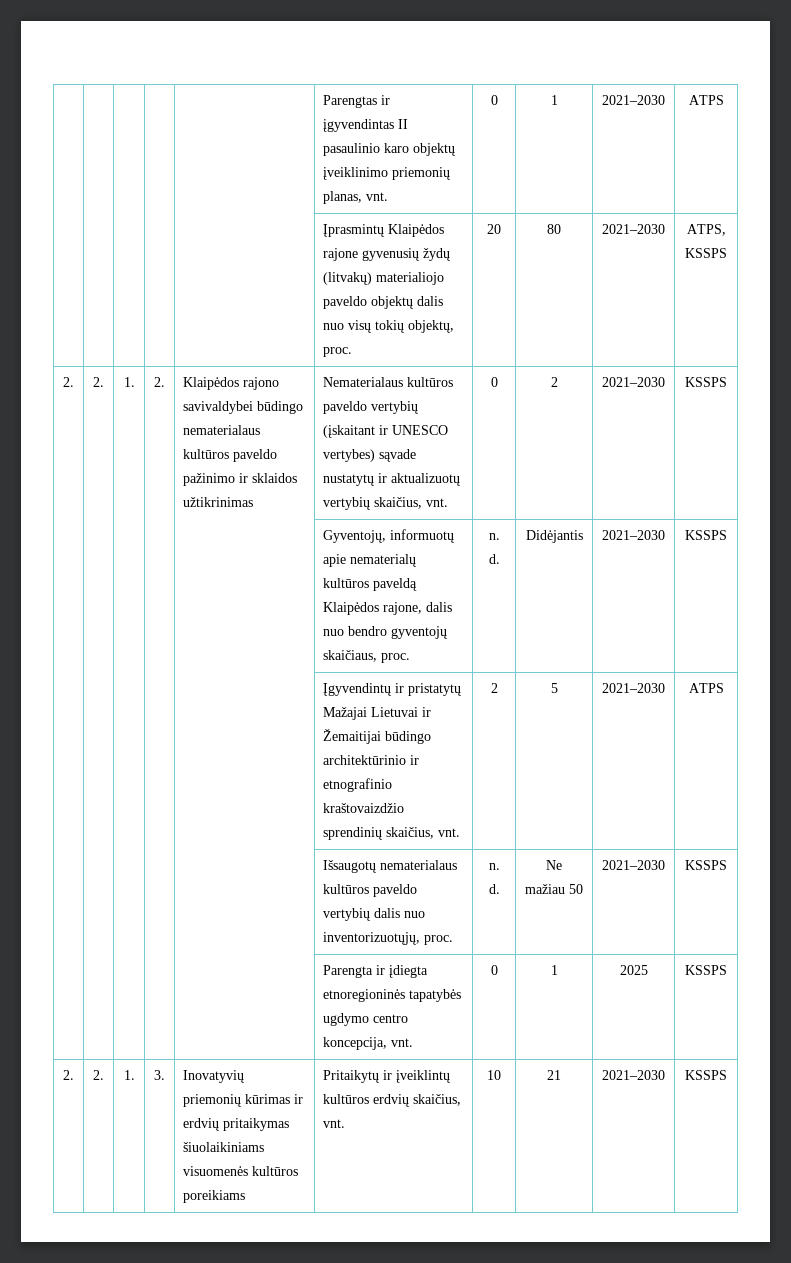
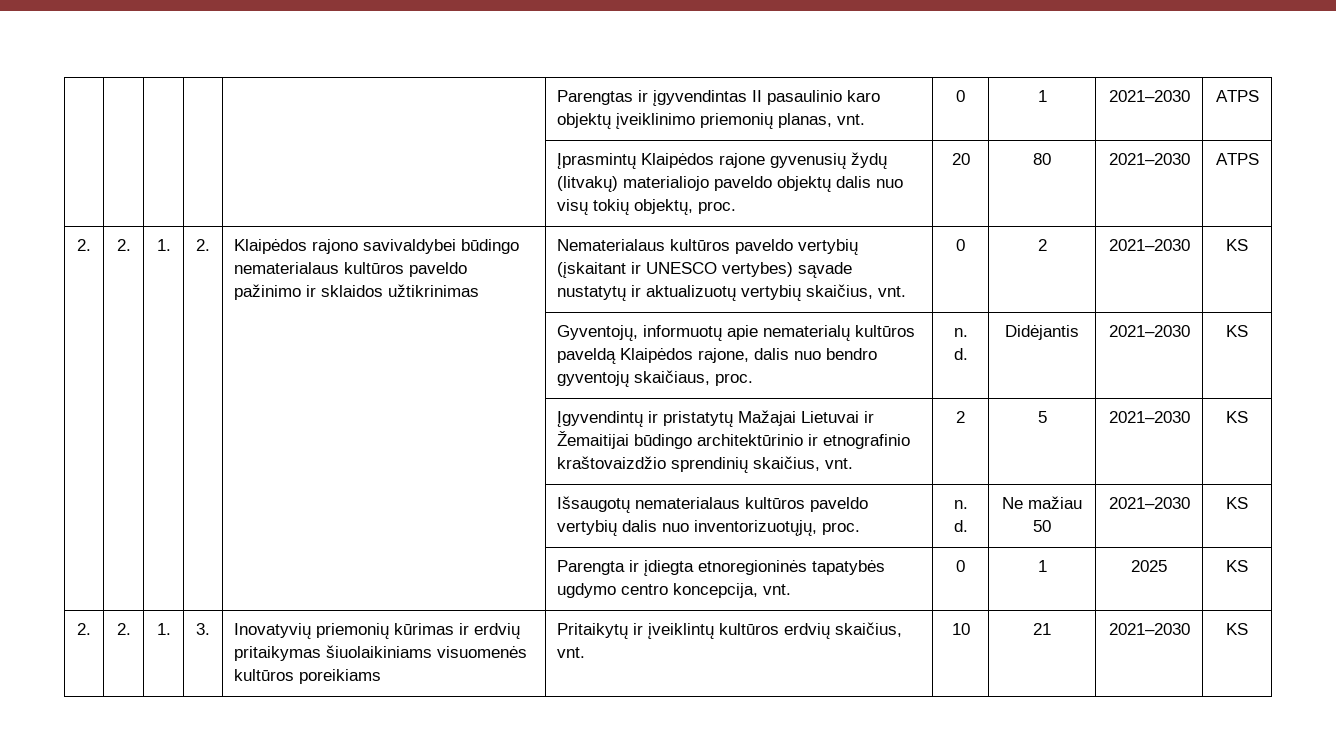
- | | | | | Įprasmintų Klaipėdos rajone gyvenusių žydų (litvakų) materialiojo paveldo objektų dalis nuo visų tokių objektų, proc. | 20 | 80 | 2021–2030 | ATPS, KSSPS
+ | | | | | Įprasmintų Klaipėdos rajone gyvenusių žydų (litvakų) materialiojo paveldo objektų dalis nuo visų tokių objektų, proc. | 20 | 80 | 2021–2030 | ATPS
- 2. | 2. | 1. | 2. | Klaipėdos rajono savivaldybei būdingo nematerialaus kultūros paveldo pažinimo ir sklaidos užtikrinimas | Nematerialaus kultūros paveldo vertybių (įskaitant ir UNESCO vertybes) sąvade nustatytų ir aktualizuotų vertybių skaičius, vnt. | 0 | 2 | 2021–2030 | KSSPS
+ 2. | 2. | 1. | 2. | Klaipėdos rajono savivaldybei būdingo nematerialaus kultūros paveldo pažinimo ir sklaidos užtikrinimas | Nematerialaus kultūros paveldo vertybių (įskaitant ir UNESCO vertybes) sąvade nustatytų ir aktualizuotų vertybių skaičius, vnt. | 0 | 2 | 2021–2030 | KS
- | | | | | Gyventojų, informuotų apie nematerialų kultūros paveldą Klaipėdos rajone, dalis nuo bendro gyventojų skaičiaus, proc. | n. d. | Didėjantis | 2021–2030 | KSSPS
+ | | | | | Gyventojų, informuotų apie nematerialų kultūros paveldą Klaipėdos rajone, dalis nuo bendro gyventojų skaičiaus, proc. | n. d. | Didėjantis | 2021–2030 | KS
- | | | | | Įgyvendintų ir pristatytų Mažajai Lietuvai ir Žemaitijai būdingo architektūrinio ir etnografinio kraštovaizdžio sprendinių skaičius, vnt. | 2 | 5 | 2021–2030 | ATPS
+ | | | | | Įgyvendintų ir pristatytų Mažajai Lietuvai ir Žemaitijai būdingo architektūrinio ir etnografinio kraštovaizdžio sprendinių skaičius, vnt. | 2 | 5 | 2021–2030 | KS
- | | | | | Išsaugotų nematerialaus kultūros paveldo vertybių dalis nuo inventorizuotųjų, proc. | n. d. | Ne mažiau 50 | 2021–2030 | KSSPS
+ | | | | | Išsaugotų nematerialaus kultūros paveldo vertybių dalis nuo inventorizuotųjų, proc. | n. d. | Ne mažiau 50 | 2021–2030 | KS
- | | | | | Parengta ir įdiegta etnoregioninės tapatybės ugdymo centro koncepcija, vnt. | 0 | 1 | 2025 | KSSPS
+ | | | | | Parengta ir įdiegta etnoregioninės tapatybės ugdymo centro koncepcija, vnt. | 0 | 1 | 2025 | KS
- 2. | 2. | 1. | 3. | Inovatyvių priemonių kūrimas ir erdvių pritaikymas šiuolaikiniams visuomenės kultūros poreikiams | Pritaikytų ir įveiklintų kultūros erdvių skaičius, vnt. | 10 | 21 | 2021–2030 | KSSPS
+ 2. | 2. | 1. | 3. | Inovatyvių priemonių kūrimas ir erdvių pritaikymas šiuolaikiniams visuomenės kultūros poreikiams | Pritaikytų ir įveiklintų kultūros erdvių skaičius, vnt. | 10 | 21 | 2021–2030 | KS

